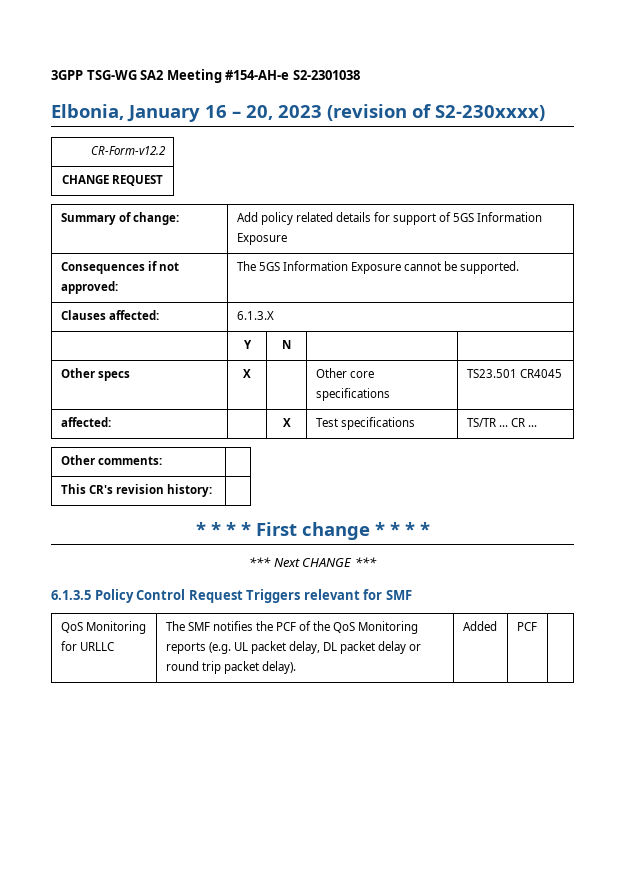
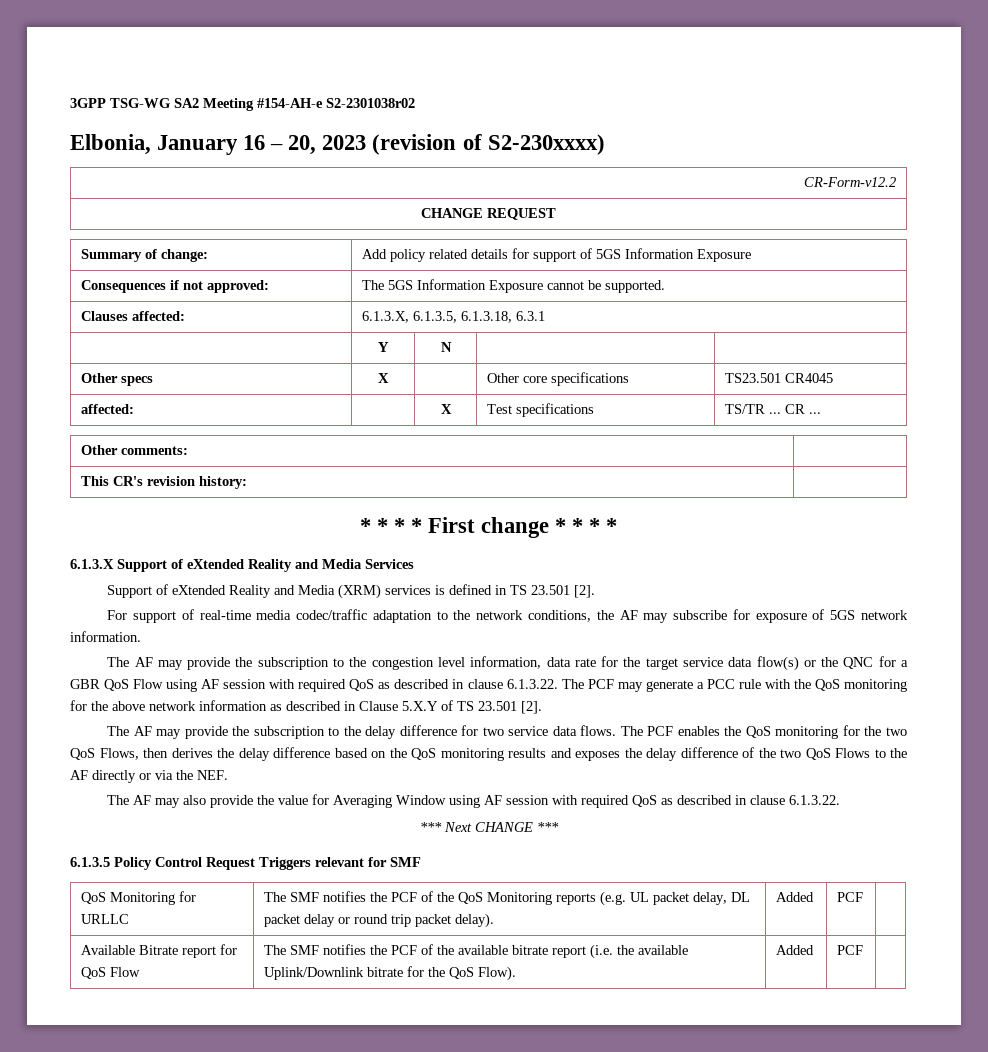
- 3GPP TSG-WG SA2 Meeting #154-AH-e S2-2301038
+ 3GPP TSG-WG SA2 Meeting #154-AH-e S2-2301038r02
- Clauses affected: | 6.1.3.X
+ Clauses affected: | 6.1.3.X, 6.1.3.5, 6.1.3.18, 6.3.1
+ 6.1.3.X Support of eXtended Reality and Media Services
+ Support of eXtended Reality and Media (XRM) services is defined in TS 23.501 [2].
+ For support of real-time media codec/traffic adaptation to the network conditions, the AF may subscribe for exposure of 5GS network information.
+ The AF may provide the subscription to the congestion level information, data rate for the target service data flow(s) or the QNC for a GBR QoS Flow using AF session with required QoS as described in clause 6.1.3.22. The PCF may generate a PCC rule with the QoS monitoring for the above network information as described in Clause 5.X.Y of TS 23.501 [2].
+ The AF may provide the subscription to the delay difference for two service data flows. The PCF enables the QoS monitoring for the two QoS Flows, then derives the delay difference based on the QoS monitoring results and exposes the delay difference of the two QoS Flows to the AF directly or via the NEF.
+ The AF may also provide the value for Averaging Window using AF session with required QoS as described in clause 6.1.3.22.
+ Available Bitrate report for QoS Flow | The SMF notifies the PCF of the available bitrate report (i.e. the available Uplink/Downlink bitrate for the QoS Flow). | Added | PCF |

